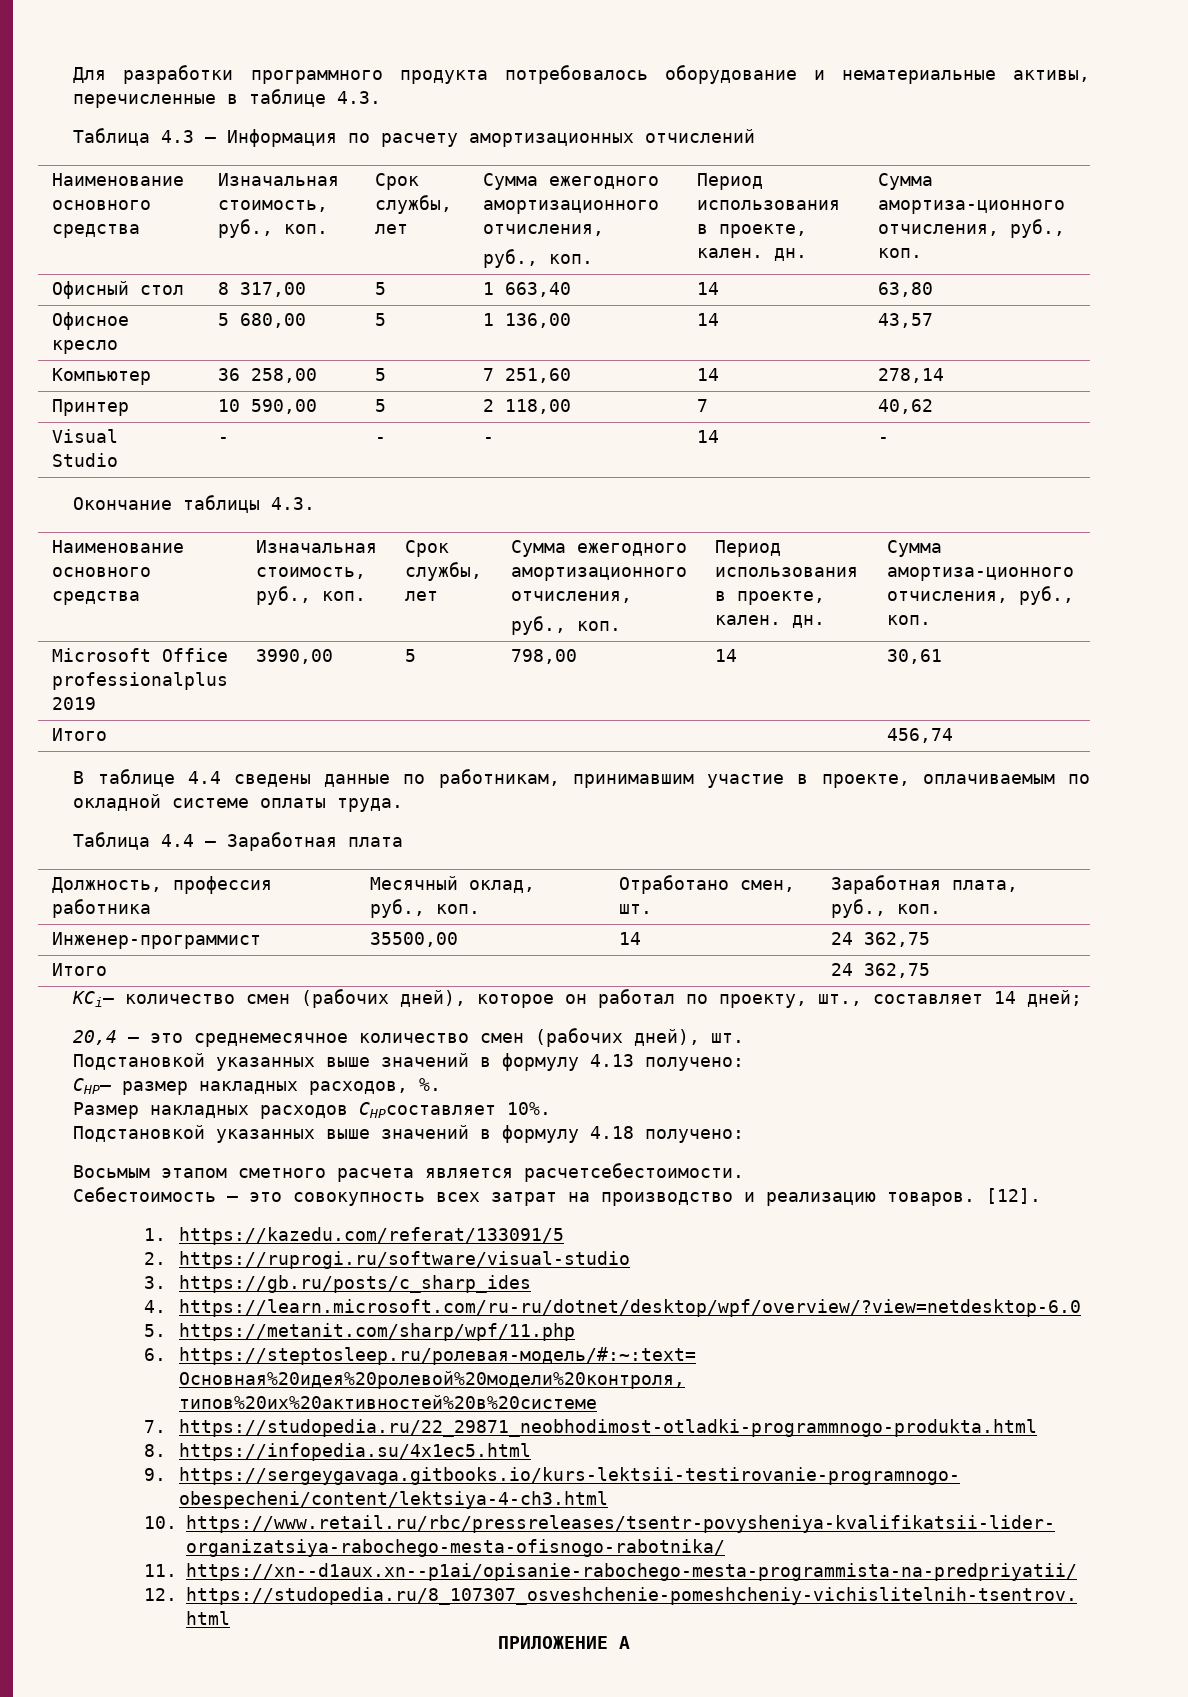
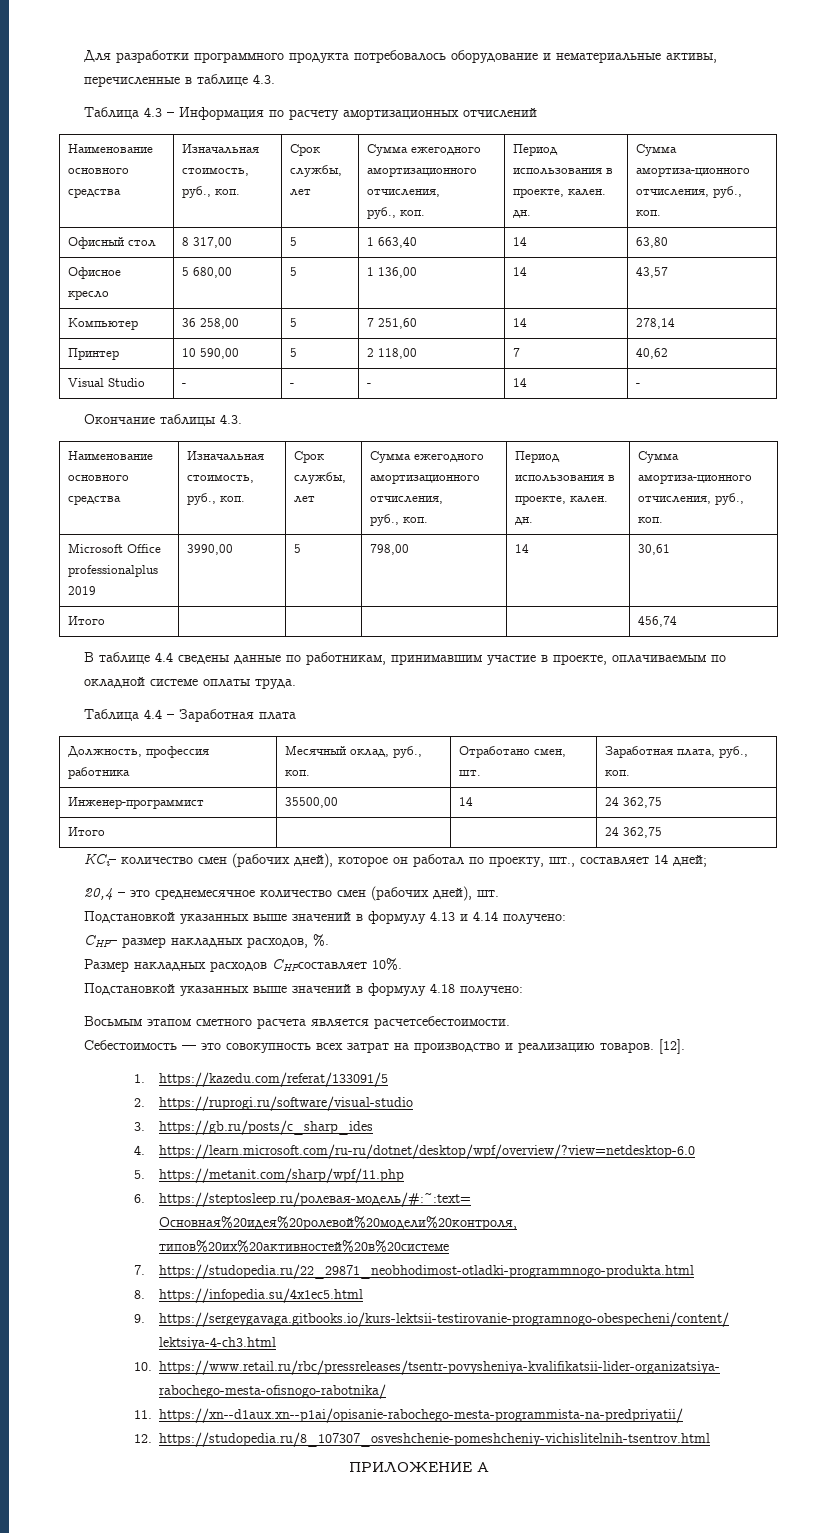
- Подстановкой указанных выше значений в формулу 4.13 получено:
+ Подстановкой указанных выше значений в формулу 4.13 и 4.14 получено:

